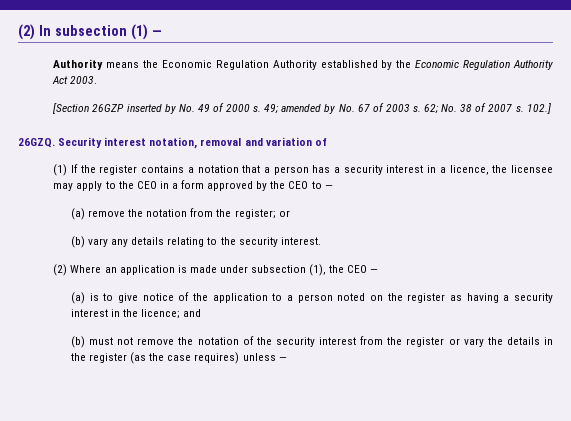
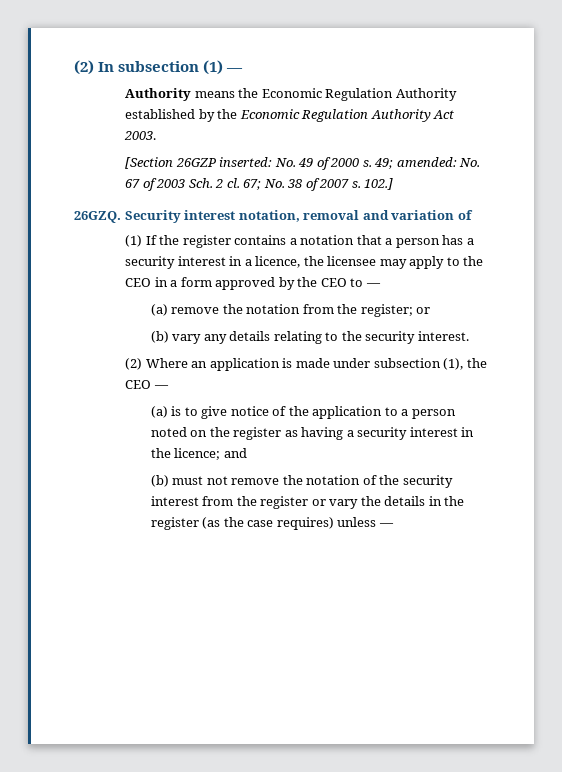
- [Section 26GZP inserted by No. 49 of 2000 s.
+ [Section 26GZP inserted: No. 49 of 2000 s.
- 49; amended by No. 67 of 2003 s. 62; No. 38 of 2007 s.
+ 49; amended: No. 67 of 2003 Sch. 2 cl. 67; No. 38 of 2007 s.

